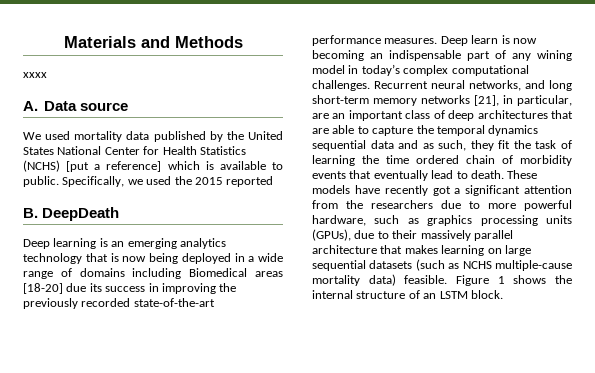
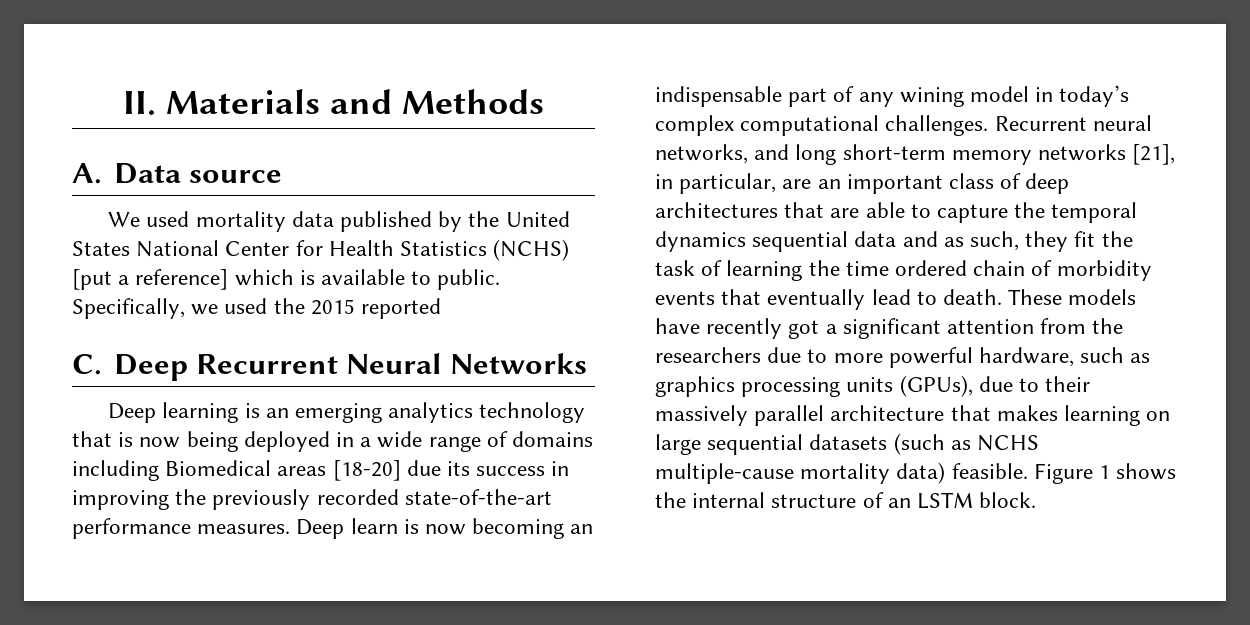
- Materials and Methods
+ II. Materials and Methods
- xxxx
- B. DeepDeath
+ C. Deep Recurrent Neural Networks

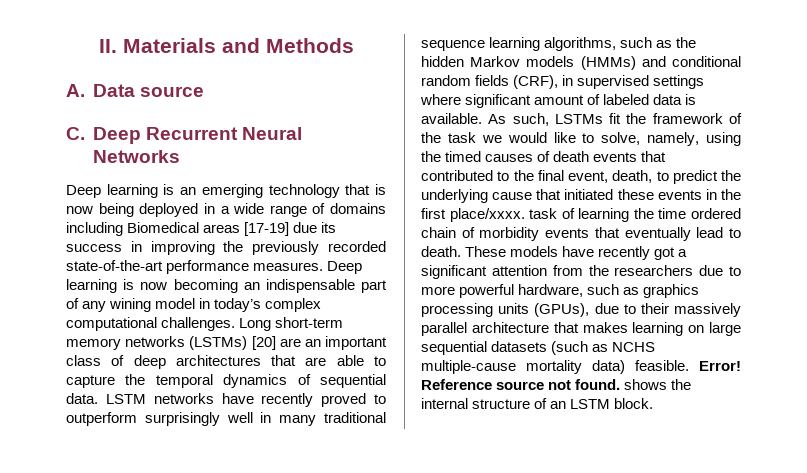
- We used mortality data published by the United States National Center for Health Statistics (NCHS) [put a reference] which is available to public. Specifically, we used the 2015 reported
- Deep learning is an emerging analytics technology that is now being deployed in a wide range of domains including Biomedical areas [18-20] due its success in improving the previously recorded state-of-the-art performance measures.
+ Deep learning is an emerging technology that is now being deployed in a wide range of domains including Biomedical areas [17-19] due its success in improving the previously recorded state-of-the-art performance measures.
- Deep learn is now becoming an indispensable part of any wining model in today’s complex computational challenges.
+ Deep learning is now becoming an indispensable part of any wining model in today’s complex computational challenges.
- Recurrent neural networks, and long short-term memory networks [21], in particular, are an important class of deep architectures that are able to capture the temporal dynamics sequential data and as such, they fit the task of learning the time ordered chain of morbidity events that eventually lead to death.
+ Long short-term memory networks (LSTMs) [20] are an important class of deep architectures that are able to capture the temporal dynamics of sequential data. LSTM networks have recently proved to outperform surprisingly well in many traditional sequence learning algorithms, such as the hidden Markov models (HMMs) and conditional random fields (CRF), in supervised settings where significant amount of labeled data is available. As such, LSTMs fit the framework of the task we would like to solve, namely, using the timed causes of death events that contributed to the final event, death, to predict the underlying cause that initiated these events in the first place/xxxx. task of learning the time ordered chain of morbidity events that eventually lead to death.
- Figure 1 shows the internal structure of an LSTM block.
+ Error! Reference source not found. shows the internal structure of an LSTM block.

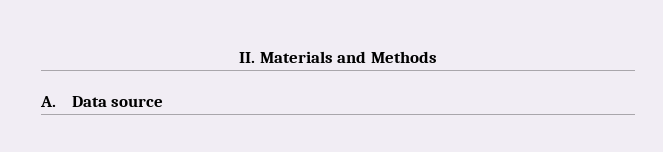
- C. Deep Recurrent Neural Networks
- Deep learning is an emerging technology that is now being deployed in a wide range of domains including Biomedical areas [17-19] due its success in improving the previously recorded state-of-the-art performance measures. Deep learning is now becoming an indispensable part of any wining model in today’s complex computational challenges. Long short-term memory networks (LSTMs) [20] are an important class of deep architectures that are able to capture the temporal dynamics of sequential data. LSTM networks have recently proved to outperform surprisingly well in many traditional sequence learning algorithms, such as the hidden Markov models (HMMs) and conditional random fields (CRF), in supervised settings where significant amount of labeled data is available. As such, LSTMs fit the framework of the task we would like to solve, namely, using the timed causes of death events that contributed to the final event, death, to predict the underlying cause that initiated these events in the first place/xxxx. task of learning the time ordered chain of morbidity events that eventually lead to death. These models have recently got a significant attention from the researchers due to more powerful hardware, such as graphics processing units (GPUs), due to their massively parallel architecture that makes learning on large sequential datasets (such as NCHS multiple-cause mortality data) feasible. Error! Reference source not found. shows the internal structure of an LSTM block.

